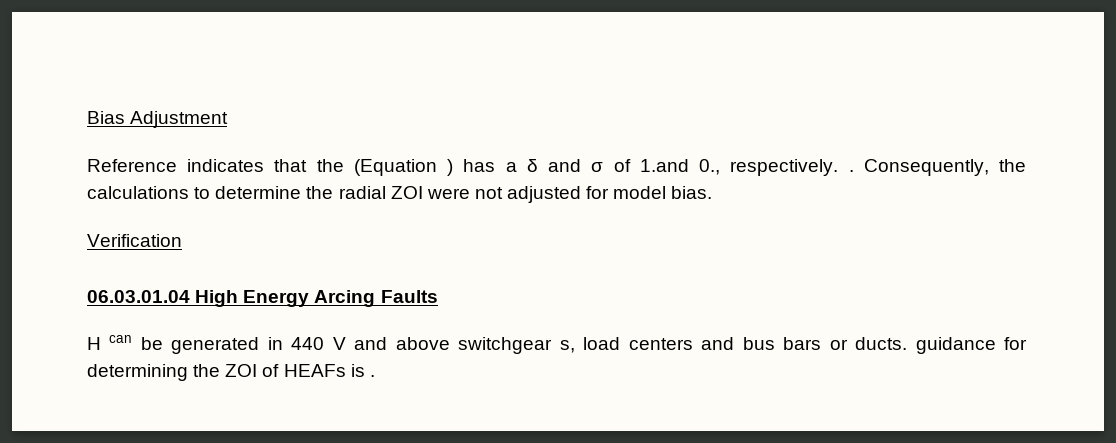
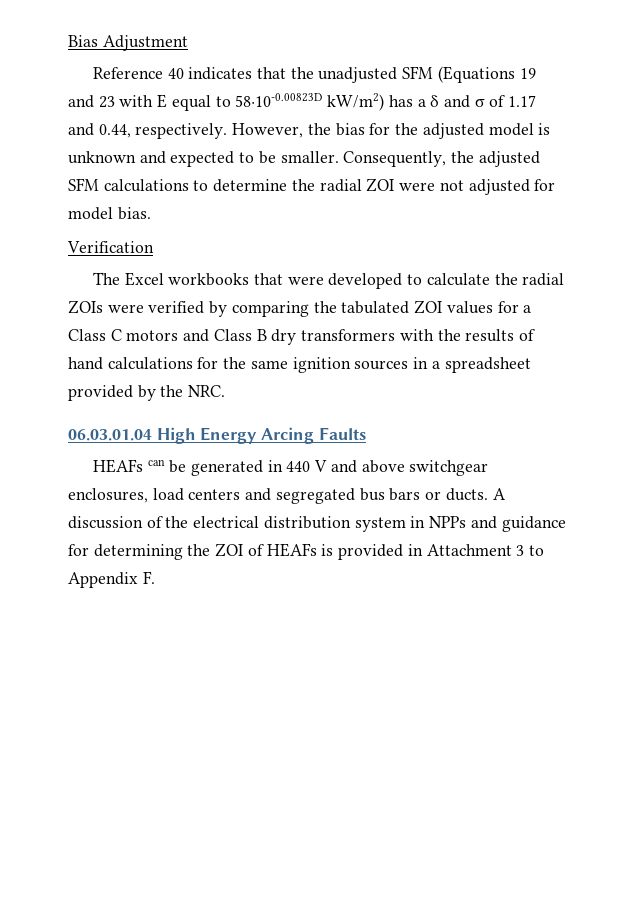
- Reference indicates that the (Equation ) has a δ and σ of 1.and 0., respectively. . Consequently, the calculations to determine the radial ZOI were not adjusted for model bias.
+ Reference 40 indicates that the unadjusted SFM (Equations 19 and 23 with E equal to 58·10-0.00823D kW/m2) has a δ and σ of 1.17 and 0.44, respectively. However, the bias for the adjusted model is unknown and expected to be smaller. Consequently, the adjusted SFM calculations to determine the radial ZOI were not adjusted for model bias.
+ The Excel workbooks that were developed to calculate the radial ZOIs were verified by comparing the tabulated ZOI values for a Class C motors and Class B dry transformers with the results of hand calculations for the same ignition sources in a spreadsheet provided by the NRC.
- H can be generated in 440 V and above switchgear s, load centers and bus bars or ducts. guidance for determining the ZOI of HEAFs is .
+ HEAFs can be generated in 440 V and above switchgear enclosures, load centers and segregated bus bars or ducts. A discussion of the electrical distribution system in NPPs and guidance for determining the ZOI of HEAFs is provided in Attachment 3 to Appendix F.

